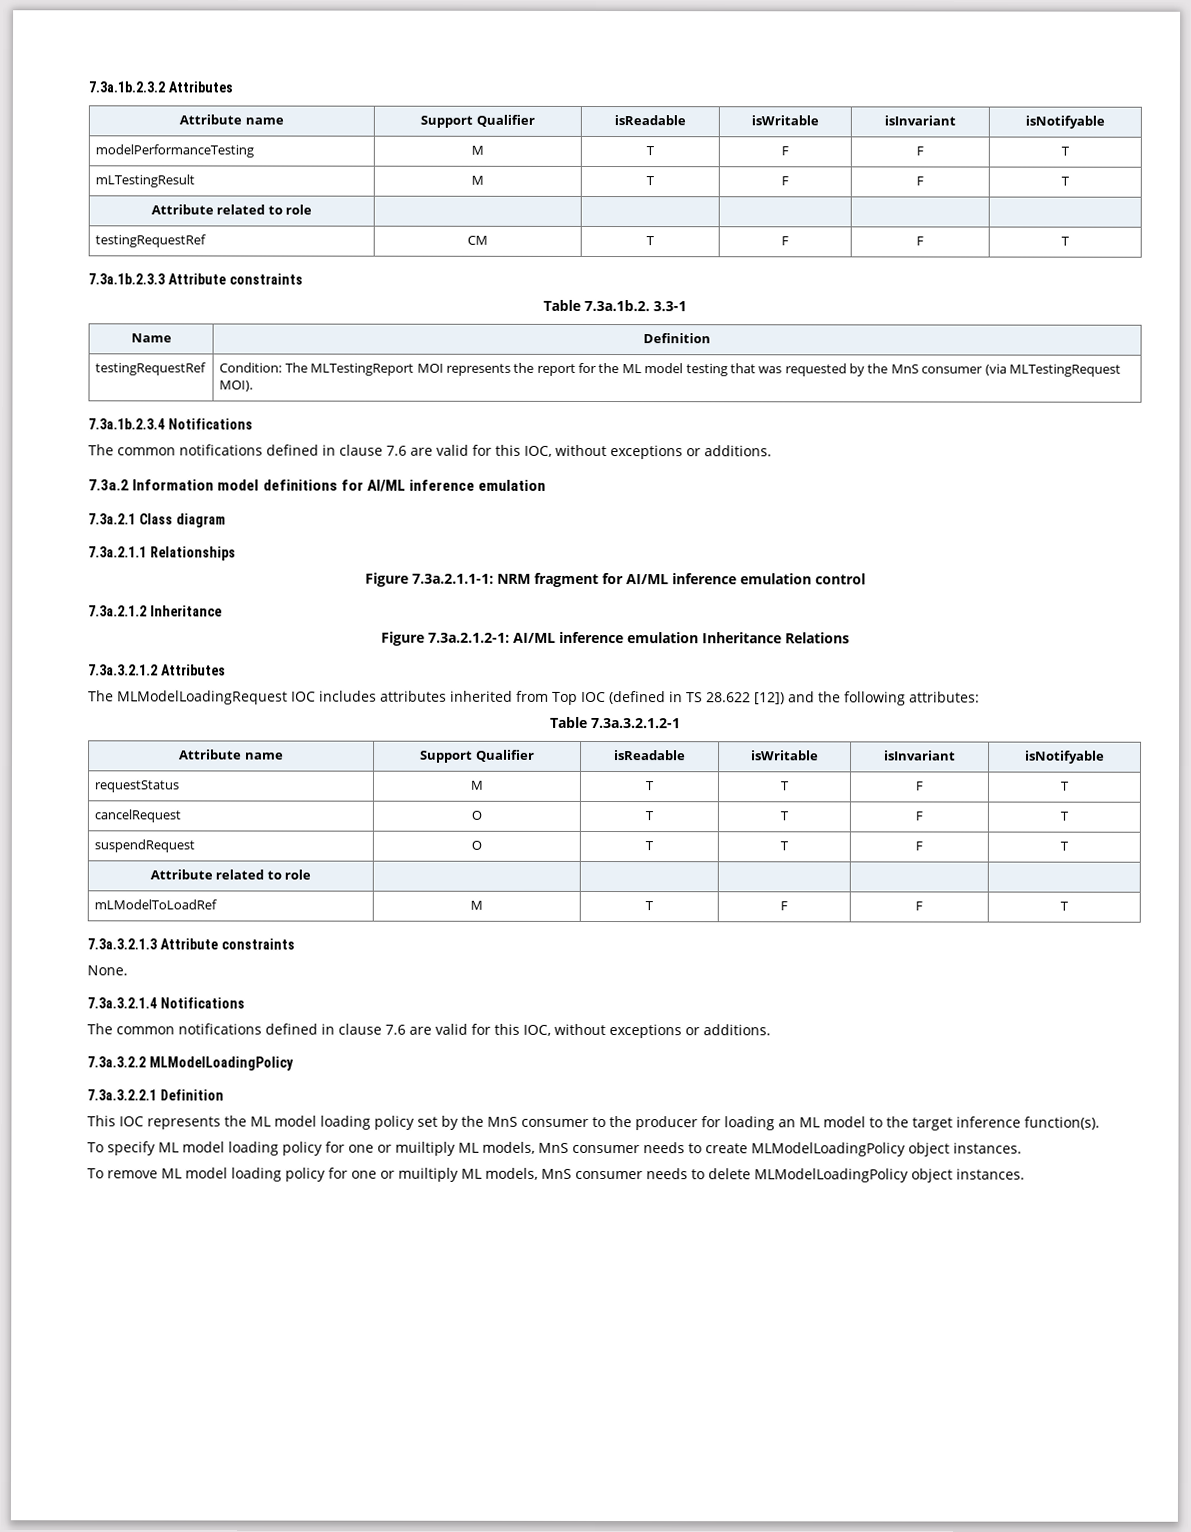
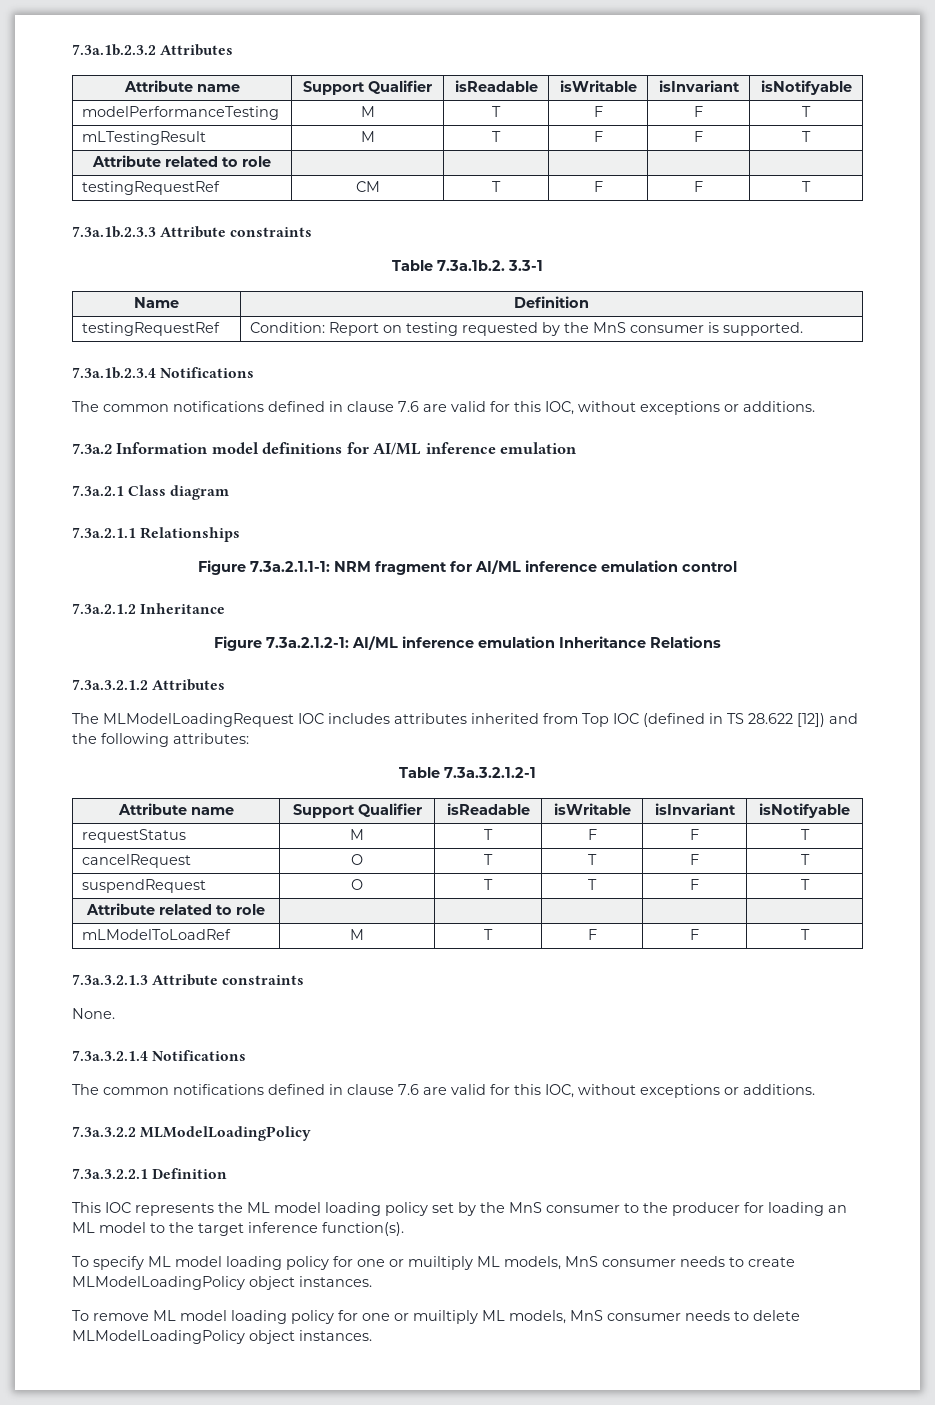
- testingRequestRef | Condition: The MLTestingReport MOI represents the report for the ML model testing that was requested by the MnS consumer (via MLTestingRequest MOI).
+ testingRequestRef | Condition: Report on testing requested by the MnS consumer is supported.
- requestStatus | M | T | T | F | T
+ requestStatus | M | T | F | F | T

